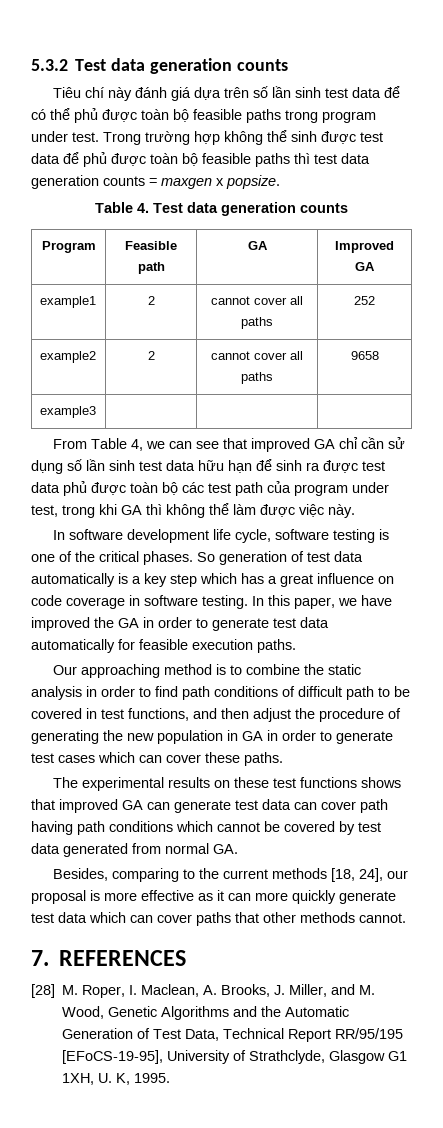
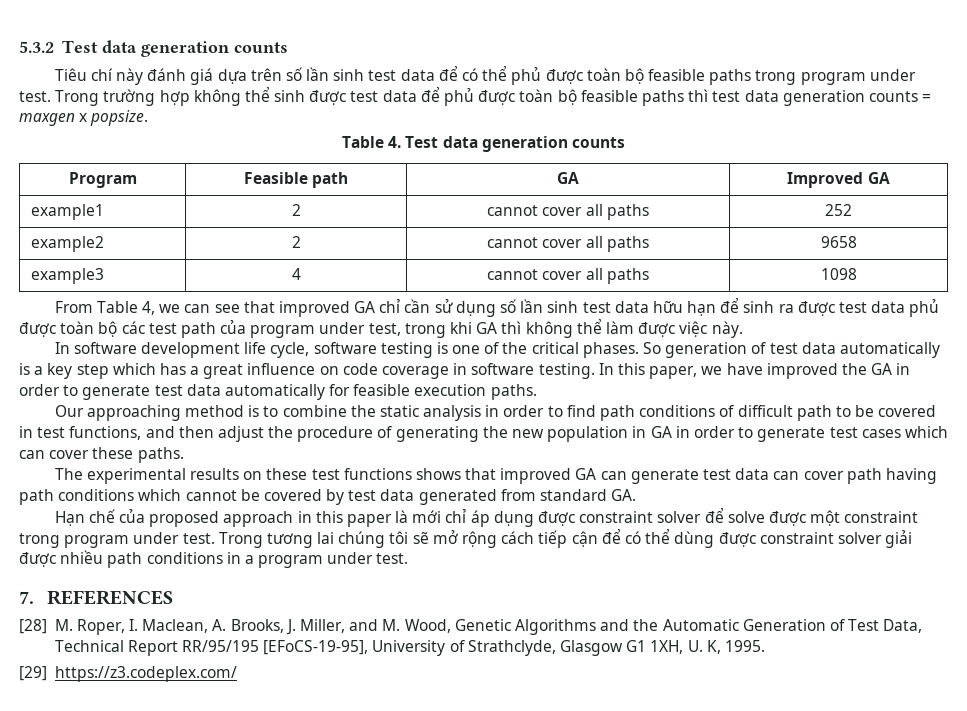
- example3 | | |
+ example3 | 4 | cannot cover all paths | 1098
- The experimental results on these test functions shows that improved GA can generate test data can cover path having path conditions which cannot be covered by test data generated from normal GA.
+ The experimental results on these test functions shows that improved GA can generate test data can cover path having path conditions which cannot be covered by test data generated from standard GA.
- Besides, comparing to the current methods [18, 24], our proposal is more effective as it can more quickly generate test data which can cover paths that other methods cannot.
+ Hạn chế của proposed approach in this paper là mới chỉ áp dụng được constraint solver để solve được một constraint trong program under test. Trong tương lai chúng tôi sẽ mở rộng cách tiếp cận để có thể dùng được constraint solver giải được nhiều path conditions in a program under test.
+ [29] https://z3.codeplex.com/

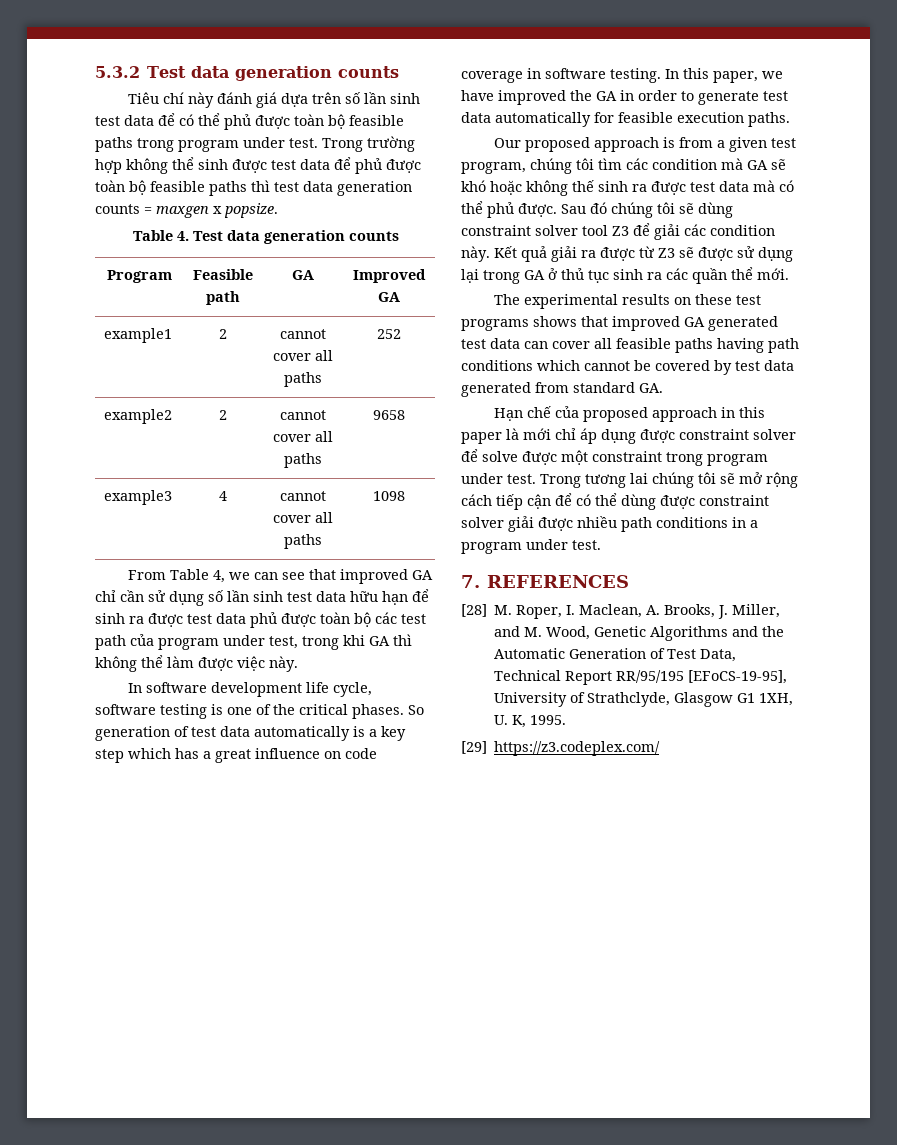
- Our approaching method is to combine the static analysis in order to find path conditions of difficult path to be covered in test functions, and then adjust the procedure of generating the new population in GA in order to generate test cases which can cover these paths.
+ Our proposed approach is from a given test program, chúng tôi tìm các condition mà GA sẽ khó hoặc không thế sinh ra được test data mà có thể phủ được. Sau đó chúng tôi sẽ dùng constraint solver tool Z3 để giải các condition này. Kết quả giải ra được từ Z3 sẽ được sử dụng lại trong GA ở thủ tục sinh ra các quần thể mới.
- The experimental results on these test functions shows that improved GA can generate test data can cover path having path conditions which cannot be covered by test data generated from standard GA.
+ The experimental results on these test programs shows that improved GA generated test data can cover all feasible paths having path conditions which cannot be covered by test data generated from standard GA.

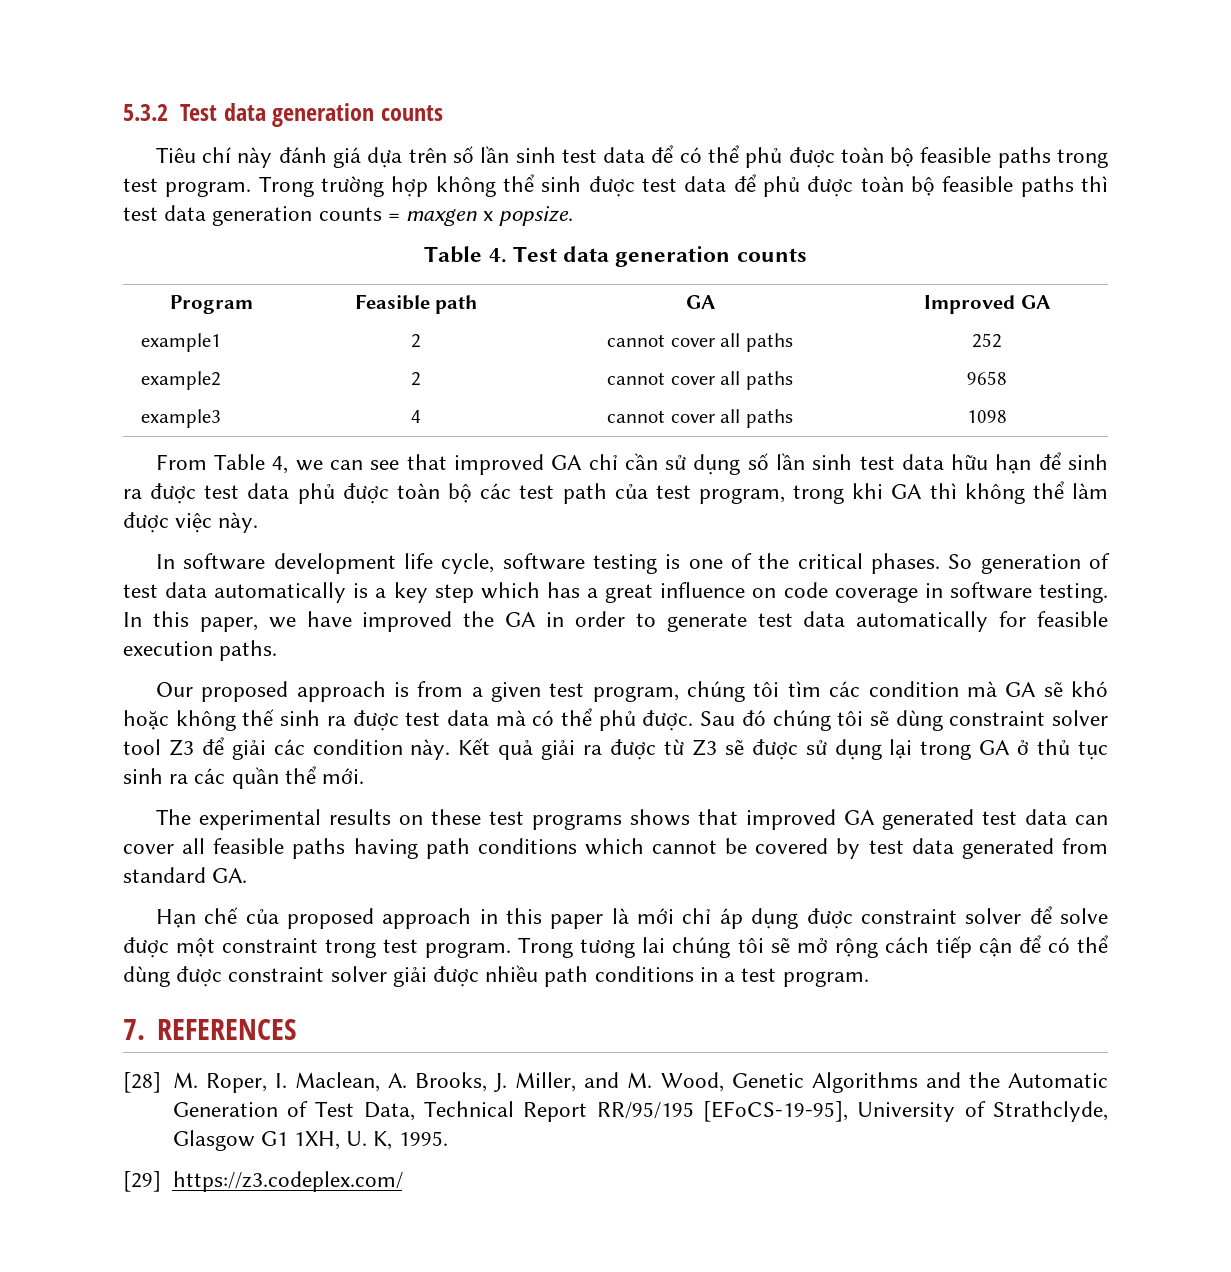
- Tiêu chí này đánh giá dựa trên số lần sinh test data để có thể phủ được toàn bộ feasible paths trong program under test.
+ Tiêu chí này đánh giá dựa trên số lần sinh test data để có thể phủ được toàn bộ feasible paths trong test program.
- From Table 4, we can see that improved GA chỉ cần sử dụng số lần sinh test data hữu hạn để sinh ra được test data phủ được toàn bộ các test path của program under test, trong khi GA thì không thể làm được việc này.
+ From Table 4, we can see that improved GA chỉ cần sử dụng số lần sinh test data hữu hạn để sinh ra được test data phủ được toàn bộ các test path của test program, trong khi GA thì không thể làm được việc này.
- Hạn chế của proposed approach in this paper là mới chỉ áp dụng được constraint solver để solve được một constraint trong program under test.
+ Hạn chế của proposed approach in this paper là mới chỉ áp dụng được constraint solver để solve được một constraint trong test program.
- Trong tương lai chúng tôi sẽ mở rộng cách tiếp cận để có thể dùng được constraint solver giải được nhiều path conditions in a program under test.
+ Trong tương lai chúng tôi sẽ mở rộng cách tiếp cận để có thể dùng được constraint solver giải được nhiều path conditions in a test program.

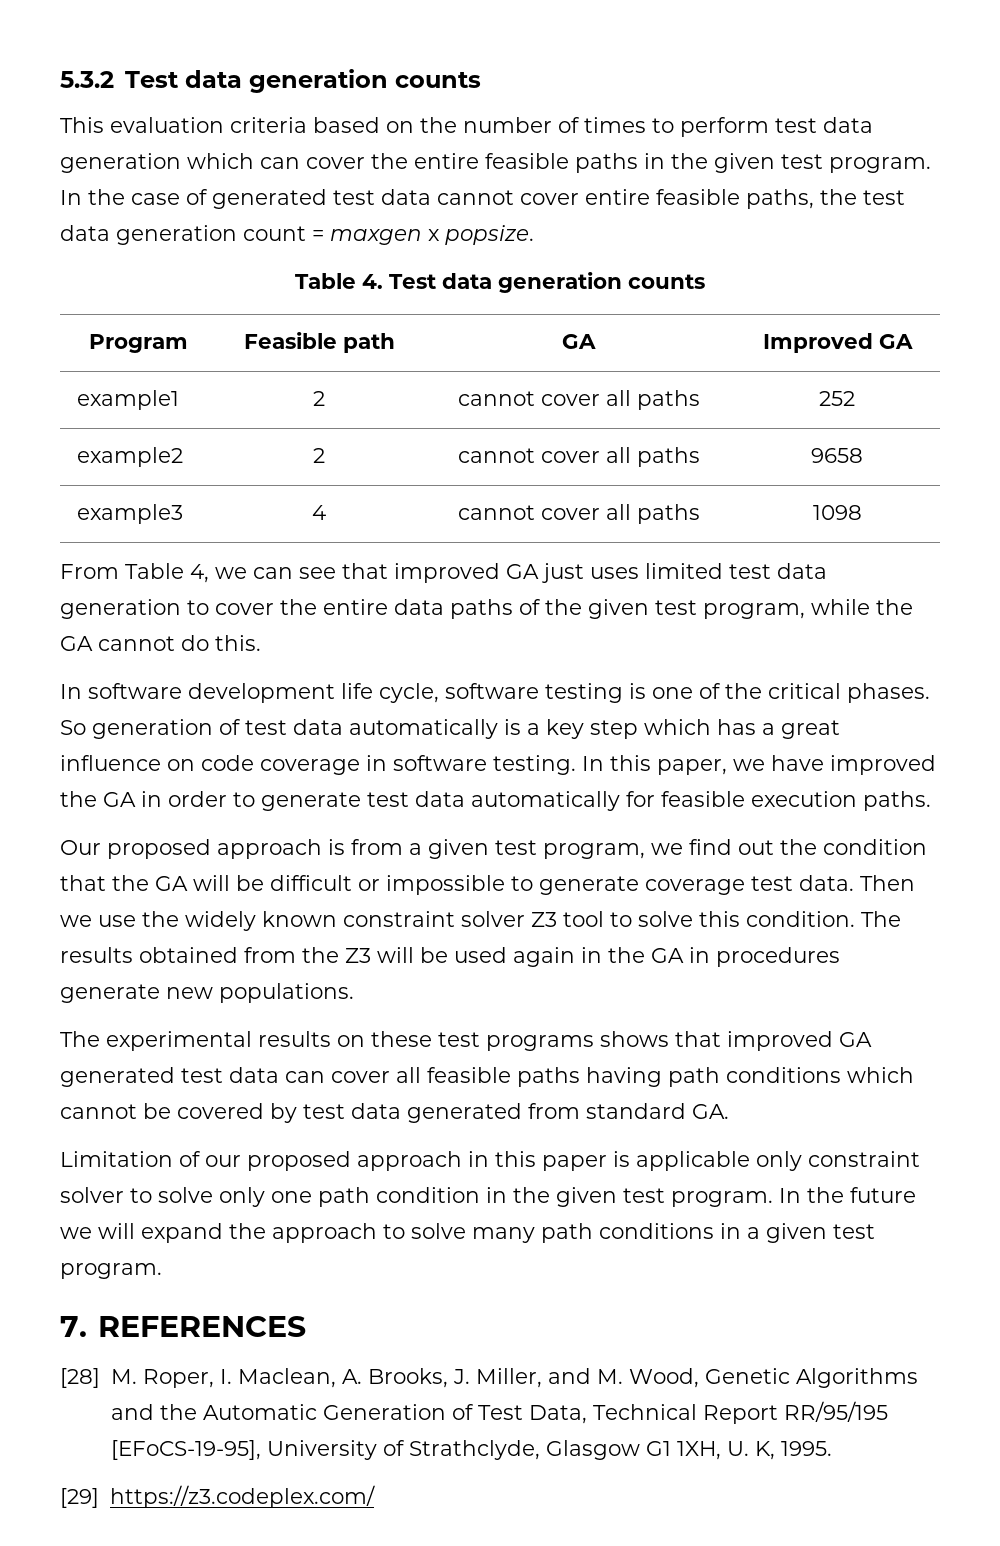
- Tiêu chí này đánh giá dựa trên số lần sinh test data để có thể phủ được toàn bộ feasible paths trong test program. Trong trường hợp không thể sinh được test data để phủ được toàn bộ feasible paths thì test data generation counts = maxgen x popsize.
+ This evaluation criteria based on the number of times to perform test data generation which can cover the entire feasible paths in the given test program. In the case of generated test data cannot cover entire feasible paths, the test data generation count = maxgen x popsize.
- From Table 4, we can see that improved GA chỉ cần sử dụng số lần sinh test data hữu hạn để sinh ra được test data phủ được toàn bộ các test path của test program, trong khi GA thì không thể làm được việc này.
+ From Table 4, we can see that improved GA just uses limited test data generation to cover the entire data paths of the given test program, while the GA cannot do this.
- Our proposed approach is from a given test program, chúng tôi tìm các condition mà GA sẽ khó hoặc không thế sinh ra được test data mà có thể phủ được. Sau đó chúng tôi sẽ dùng constraint solver tool Z3 để giải các condition này. Kết quả giải ra được từ Z3 sẽ được sử dụng lại trong GA ở thủ tục sinh ra các quần thể mới.
+ Our proposed approach is from a given test program, we find out the condition that the GA will be difficult or impossible to generate coverage test data. Then we use the widely known constraint solver Z3 tool to solve this condition. The results obtained from the Z3 will be used again in the GA in procedures generate new populations.
- Hạn chế của proposed approach in this paper là mới chỉ áp dụng được constraint solver để solve được một constraint trong test program. Trong tương lai chúng tôi sẽ mở rộng cách tiếp cận để có thể dùng được constraint solver giải được nhiều path conditions in a test program.
+ Limitation of our proposed approach in this paper is applicable only constraint solver to solve only one path condition in the given test program. In the future we will expand the approach to solve many path conditions in a given test program.

